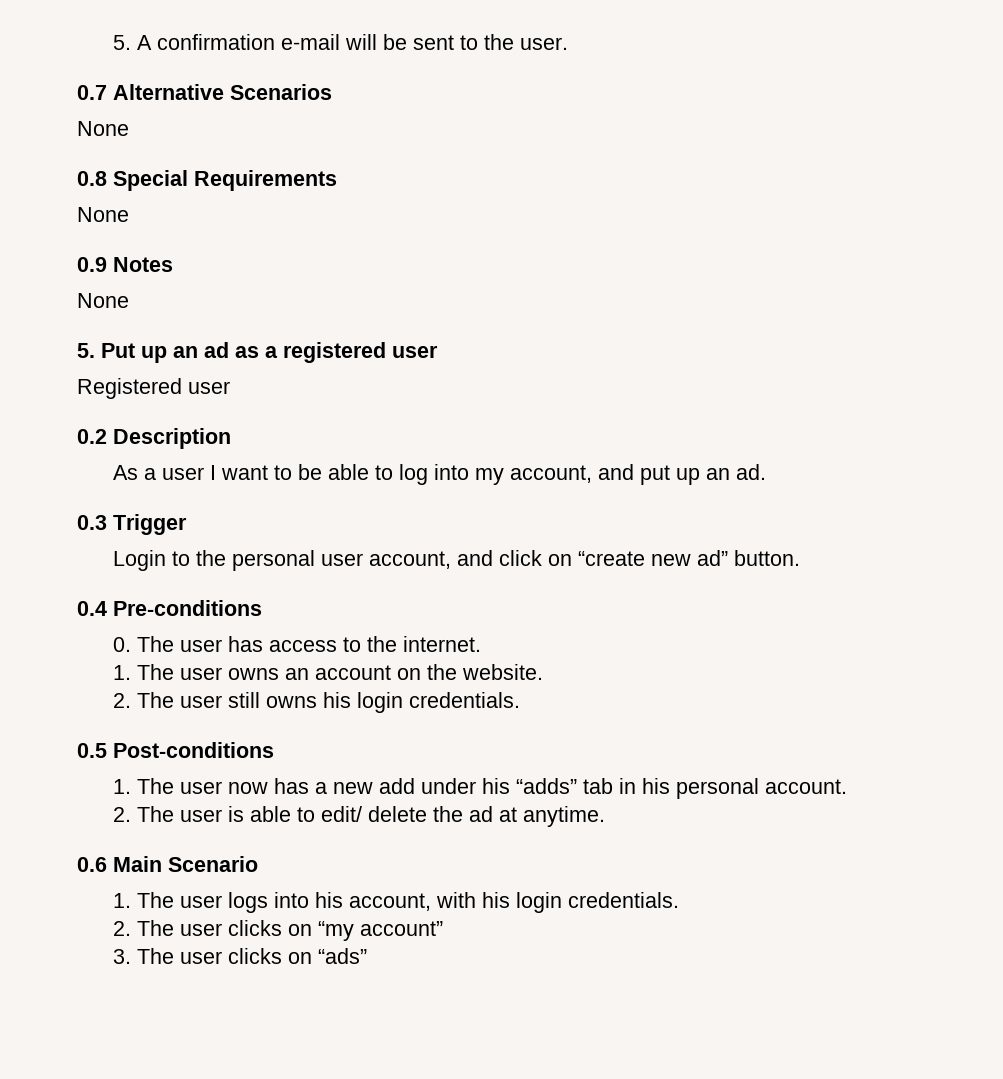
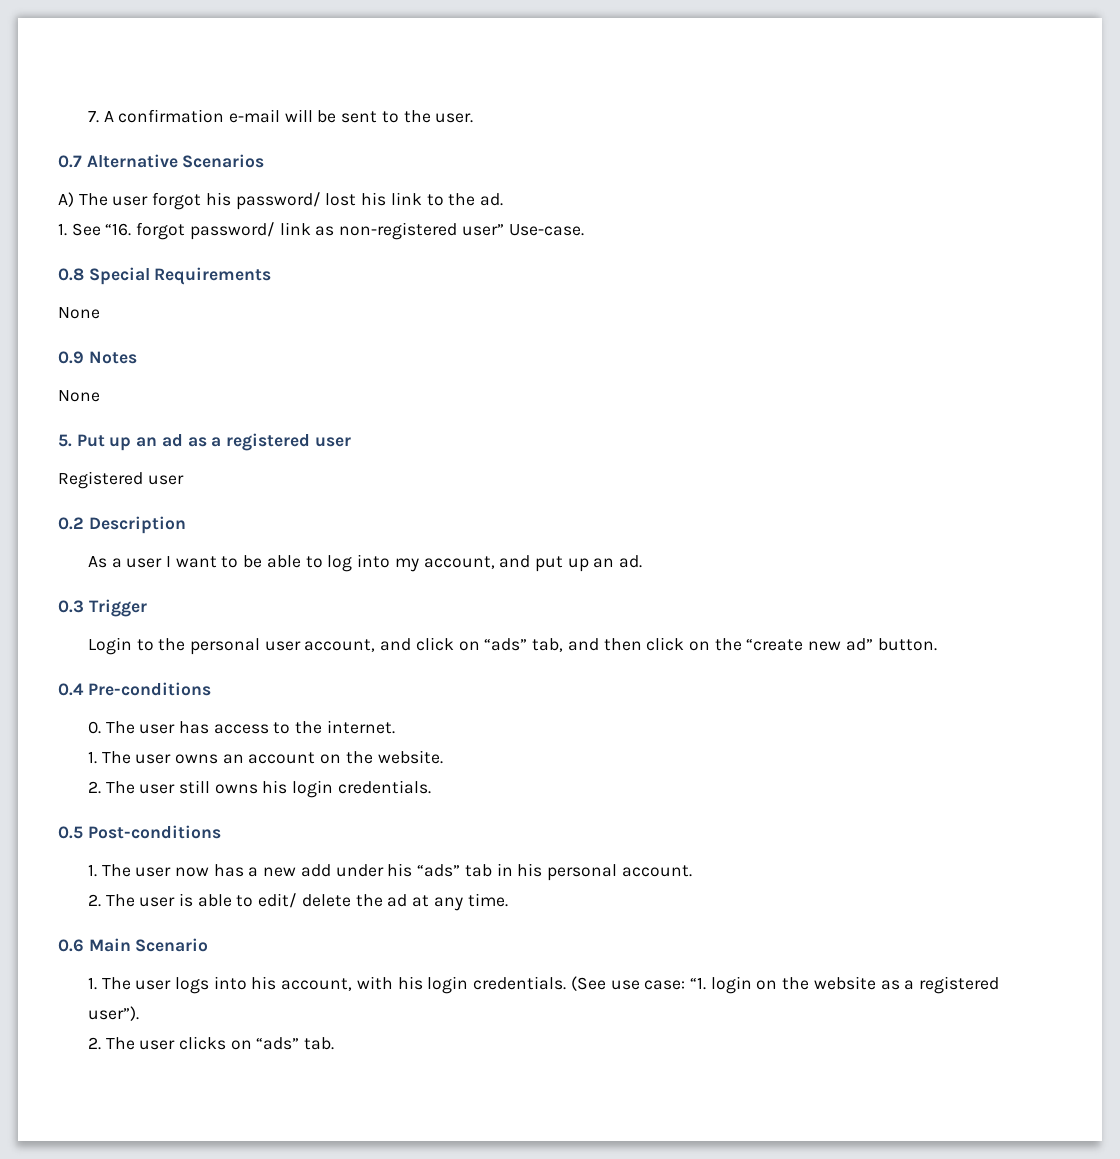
- 5. A confirmation e-mail will be sent to the user.
+ 7. A confirmation e-mail will be sent to the user.
  0.7 Alternative Scenarios
- None
+ A) The user forgot his password/ lost his link to the ad.
+ 1. See “16. forgot password/ link as non-registered user” Use-case.
- Login to the personal user account, and click on “create new ad” button.
+ Login to the personal user account, and click on “ads” tab, and then click on the “create new ad” button.
- 1. The user now has a new add under his “adds” tab in his personal account.
+ 1. The user now has a new add under his “ads” tab in his personal account.
- 2. The user is able to edit/ delete the ad at anytime.
+ 2. The user is able to edit/ delete the ad at any time.
+ (See use case: “1. login on the website as a registered user”).
- 2. The user clicks on “my account”
- 3. The user clicks on “ads”
+ 2. The user clicks on “ads” tab.

